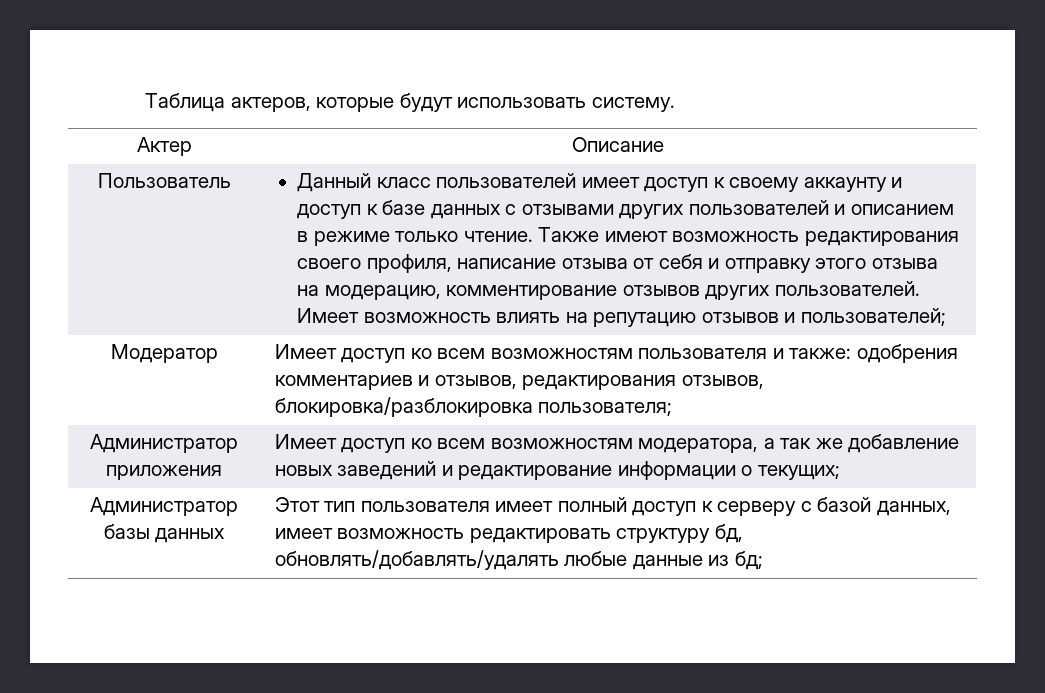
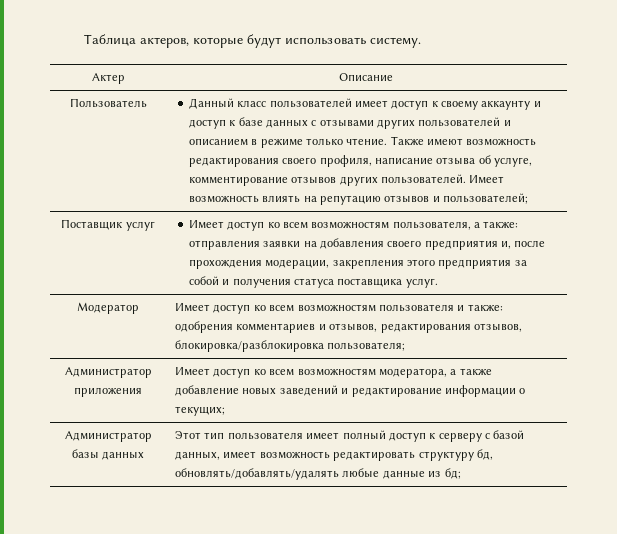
- Также имеют возможность редактирования своего профиля, написание отзыва от себя и отправку этого отзыва на модерацию, комментирование отзывов других пользователей.
+ Также имеют возможность редактирования своего профиля, написание отзыва об услуге, комментирование отзывов других пользователей.
+ Поставщик услуг | Имеет доступ ко всем возможностям пользователя, а также: отправления заявки на добавления своего предприятия и, после прохождения модерации, закрепления этого предприятия за собой и получения статуса поставщика услуг.
- Администратор приложения | Имеет доступ ко всем возможностям модератора, а так же добавление новых заведений и редактирование информации о текущих;
+ Администратор приложения | Имеет доступ ко всем возможностям модератора, а также добавление новых заведений и редактирование информации о текущих;

